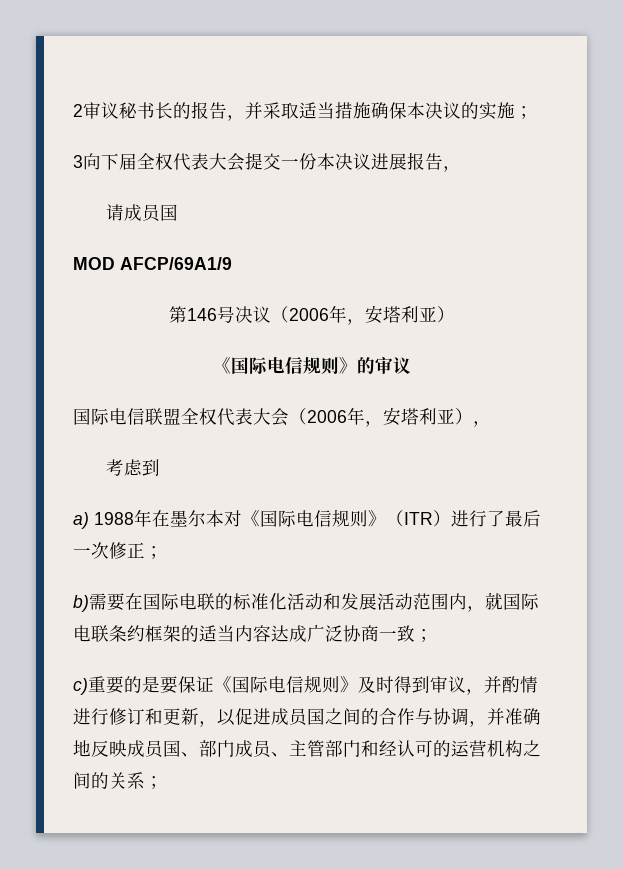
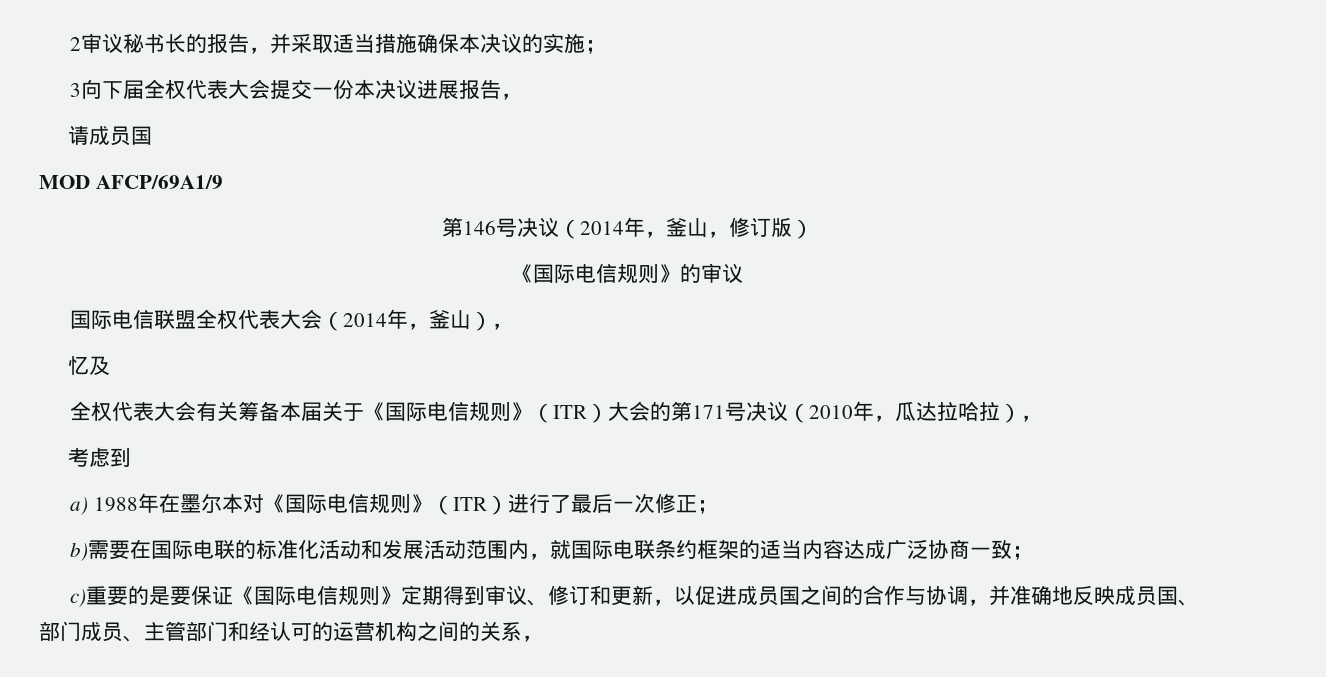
- 第146号决议（2006年，安塔利亚）
+ 第146号决议（2014年，釜山，修订版）
- 国际电信联盟全权代表大会（2006年，安塔利亚），
+ 国际电信联盟全权代表大会（2014年，釜山），
+ 忆及
+ 全权代表大会有关筹备本届关于《国际电信规则》（ITR）大会的第171号决议（2010年，瓜达拉哈拉），
- c)重要的是要保证《国际电信规则》及时得到审议，并酌情进行修订和更新，以促进成员国之间的合作与协调，并准确地反映成员国、部门成员、主管部门和经认可的运营机构之间的关系；
+ c)重要的是要保证《国际电信规则》定期得到审议、修订和更新，以促进成员国之间的合作与协调，并准确地反映成员国、部门成员、主管部门和经认可的运营机构之间的关系，

